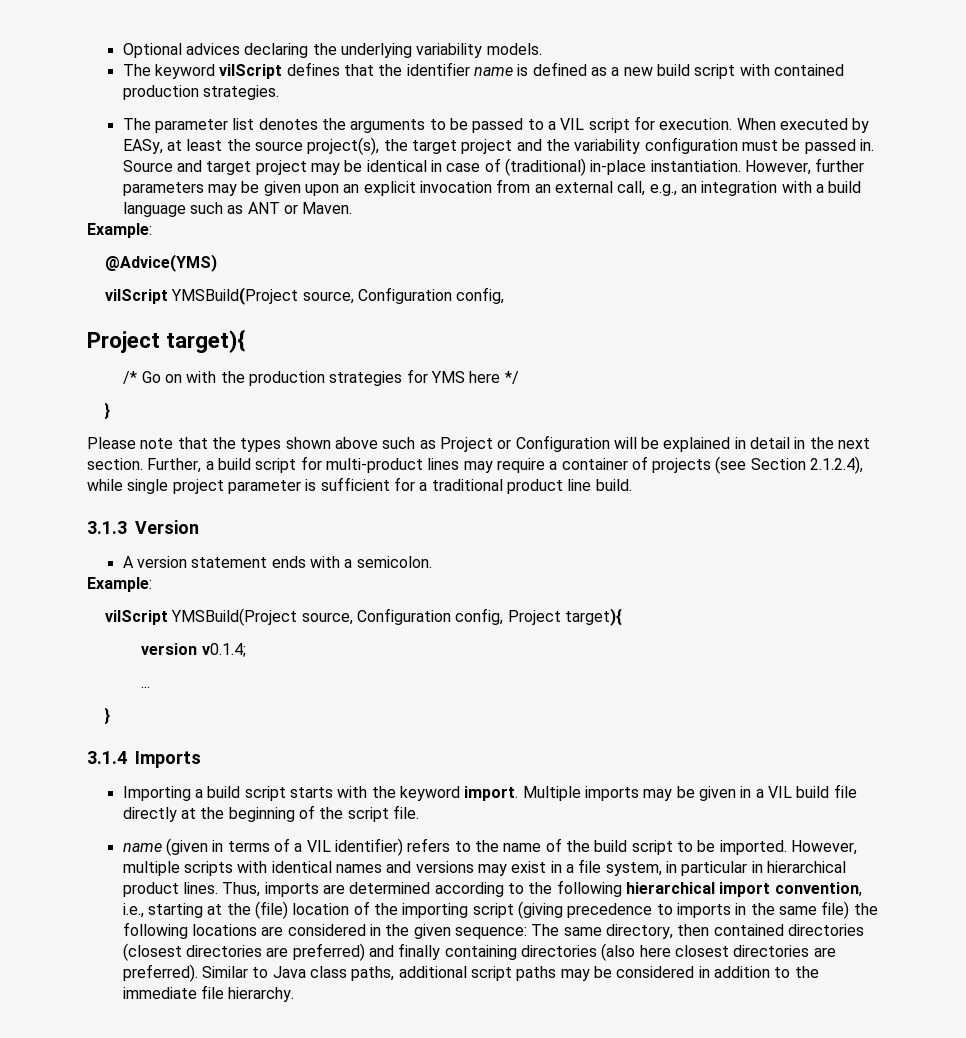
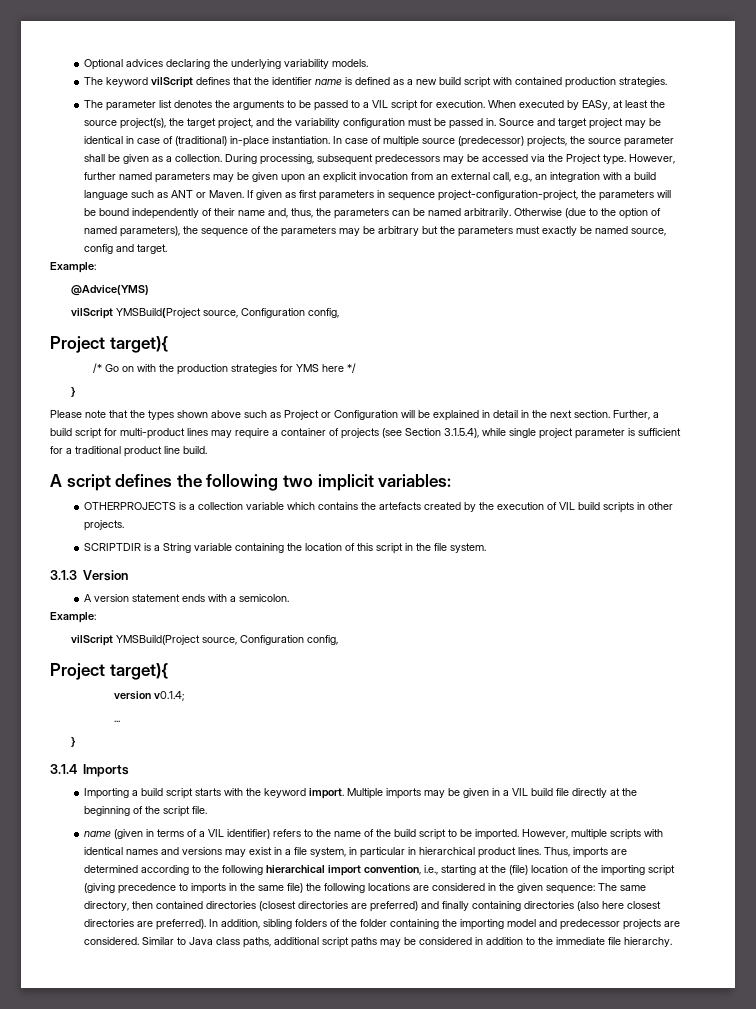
- When executed by EASy, at least the source project(s), the target project and the variability configuration must be passed in.
+ When executed by EASy, at least the source project(s), the target project, and the variability configuration must be passed in.
+ In case of multiple source (predecessor) projects, the source parameter shall be given as a collection. During processing, subsequent predecessors may be accessed via the Project type.
- However, further parameters may be given upon an explicit invocation from an external call, e.g., an integration with a build language such as ANT or Maven.
+ However, further named parameters may be given upon an explicit invocation from an external call, e.g., an integration with a build language such as ANT or Maven. If given as first parameters in sequence project-configuration-project, the parameters will be bound independently of their name and, thus, the parameters can be named arbitrarily. Otherwise (due to the option of named parameters), the sequence of the parameters may be arbitrary but the parameters must exactly be named source, config and target.
- Further, a build script for multi-product lines may require a container of projects (see Section 2.1.2.4), while single project parameter is sufficient for a traditional product line build.
+ Further, a build script for multi-product lines may require a container of projects (see Section 3.1.5.4), while single project parameter is sufficient for a traditional product line build.
+ A script defines the following two implicit variables:
+ OTHERPROJECTS is a collection variable which contains the artefacts created by the execution of VIL build scripts in other projects.
+ SCRIPTDIR is a String variable containing the location of this script in the file system.
  A version statement ends with a semicolon.
  Example:
- vilScript YMSBuild(Project source, Configuration config, Project target){
+ vilScript YMSBuild(Project source, Configuration config,
+ Project target){
+ In addition, sibling folders of the folder containing the importing model and predecessor projects are considered.

